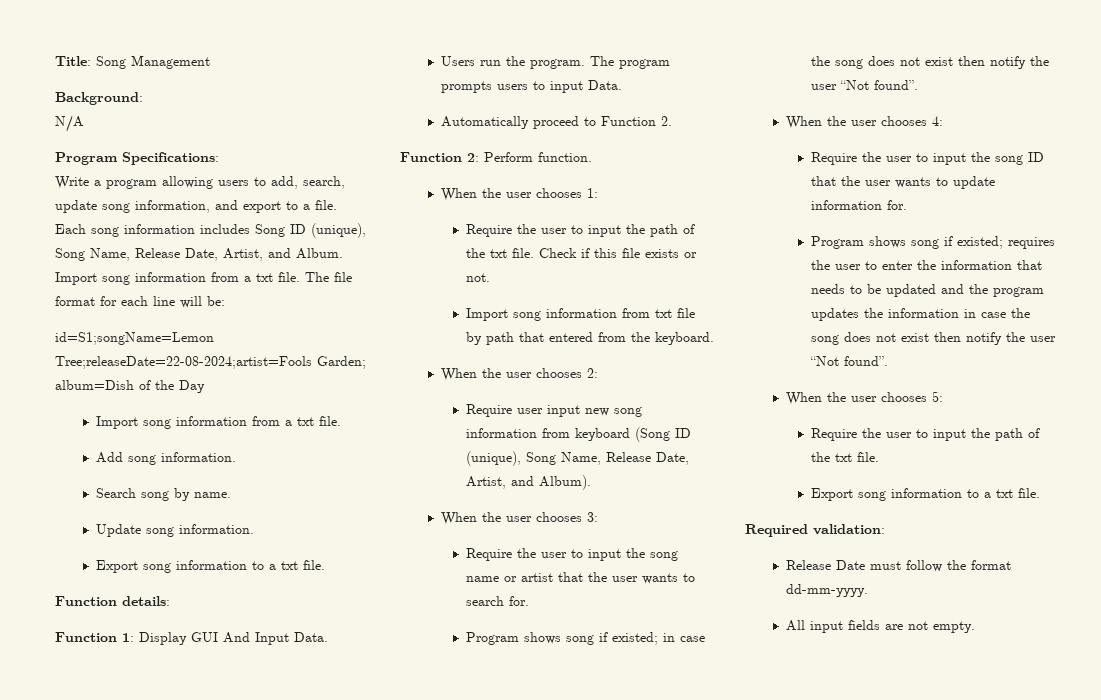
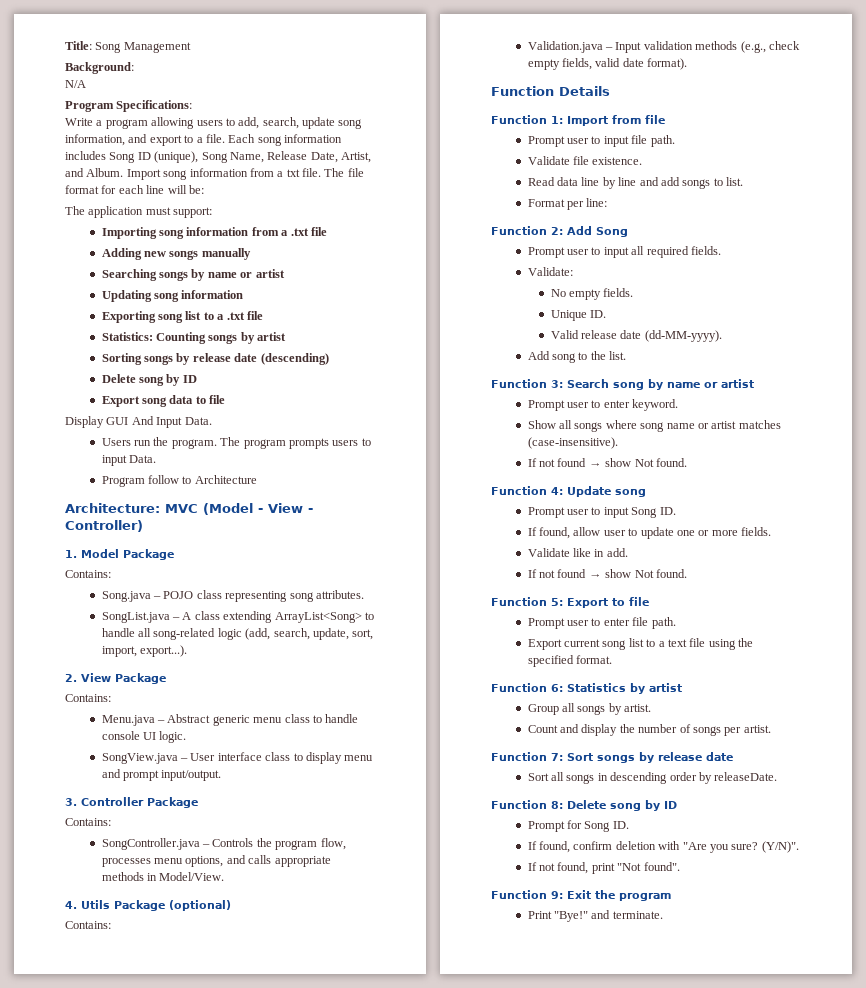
- id=S1;songName=Lemon Tree;releaseDate=22-08-2024;artist=Fools Garden; album=Dish of the Day
- Import song information from a txt file.
- Add song information.
- Search song by name.
- Update song information.
- Export song information to a txt file.
- Function details:
- Function 1: Display GUI And Input Data.
+ The application must support:
+ Importing song information from a .txt file
+ Adding new songs manually
+ Searching songs by name or artist
+ Updating song information
+ Exporting song list to a .txt file
+ Statistics: Counting songs by artist
+ Sorting songs by release date (descending)
+ Delete song by ID
+ Export song data to file
+ Display GUI And Input Data.
- Automatically proceed to Function 2.
- Function 2: Perform function.
- When the user chooses 1:
- Require the user to input the path of the txt file. Check if this file exists or not.
- Import song information from txt file by path that entered from the keyboard.
- When the user chooses 2:
- Require user input new song information from keyboard (Song ID (unique), Song Name, Release Date, Artist, and Album).
- When the user chooses 3:
- Require the user to input the song name or artist that the user wants to search for.
- Program shows song if existed; in case the song does not exist then notify the user “Not found”.
- When the user chooses 4:
- Require the user to input the song ID that the user wants to update information for.
- Program shows song if existed; requires the user to enter the information that needs to be updated and the program updates the information in case the song does not exist then notify the user “Not found”.
- When the user chooses 5:
- Require the user to input the path of the txt file.
- Export song information to a txt file.
- Required validation:
- Release Date must follow the format dd-mm-yyyy.
- All input fields are not empty.
+ Program follow to Architecture
+ Architecture: MVC (Model - View - Controller)
+ 1. Model Package
+ Contains:
+ Song.java – POJO class representing song attributes.
+ SongList.java – A class extending ArrayList<Song> to handle all song-related logic (add, search, update, sort, import, export...).
+ 2. View Package
+ Contains:
+ Menu.java – Abstract generic menu class to handle console UI logic.
+ SongView.java – User interface class to display menu and prompt input/output.
+ 3. Controller Package
+ Contains:
+ SongController.java – Controls the program flow, processes menu options, and calls appropriate methods in Model/View.
+ 4. Utils Package (optional)
+ Contains:
+ Validation.java – Input validation methods (e.g., check empty fields, valid date format).
+ Function Details
+ Function 1: Import from file
+ Prompt user to input file path.
+ Validate file existence.
+ Read data line by line and add songs to list.
+ Format per line:
+ Function 2: Add Song
+ Prompt user to input all required fields.
+ Validate:
+ No empty fields.
+ Unique ID.
+ Valid release date (dd-MM-yyyy).
+ Add song to the list.
+ Function 3: Search song by name or artist
+ Prompt user to enter keyword.
+ Show all songs where song name or artist matches (case-insensitive).
+ If not found → show Not found.
+ Function 4: Update song
+ Prompt user to input Song ID.
+ If found, allow user to update one or more fields.
+ Validate like in add.
+ If not found → show Not found.
+ Function 5: Export to file
+ Prompt user to enter file path.
+ Export current song list to a text file using the specified format.
+ Function 6: Statistics by artist
+ Group all songs by artist.
+ Count and display the number of songs per artist.
+ Function 7: Sort songs by release date
+ Sort all songs in descending order by releaseDate.
+ Function 8: Delete song by ID
+ Prompt for Song ID.
+ If found, confirm deletion with "Are you sure? (Y/N)".
+ If not found, print "Not found".
+ Function 9: Exit the program
+ Print "Bye!" and terminate.

